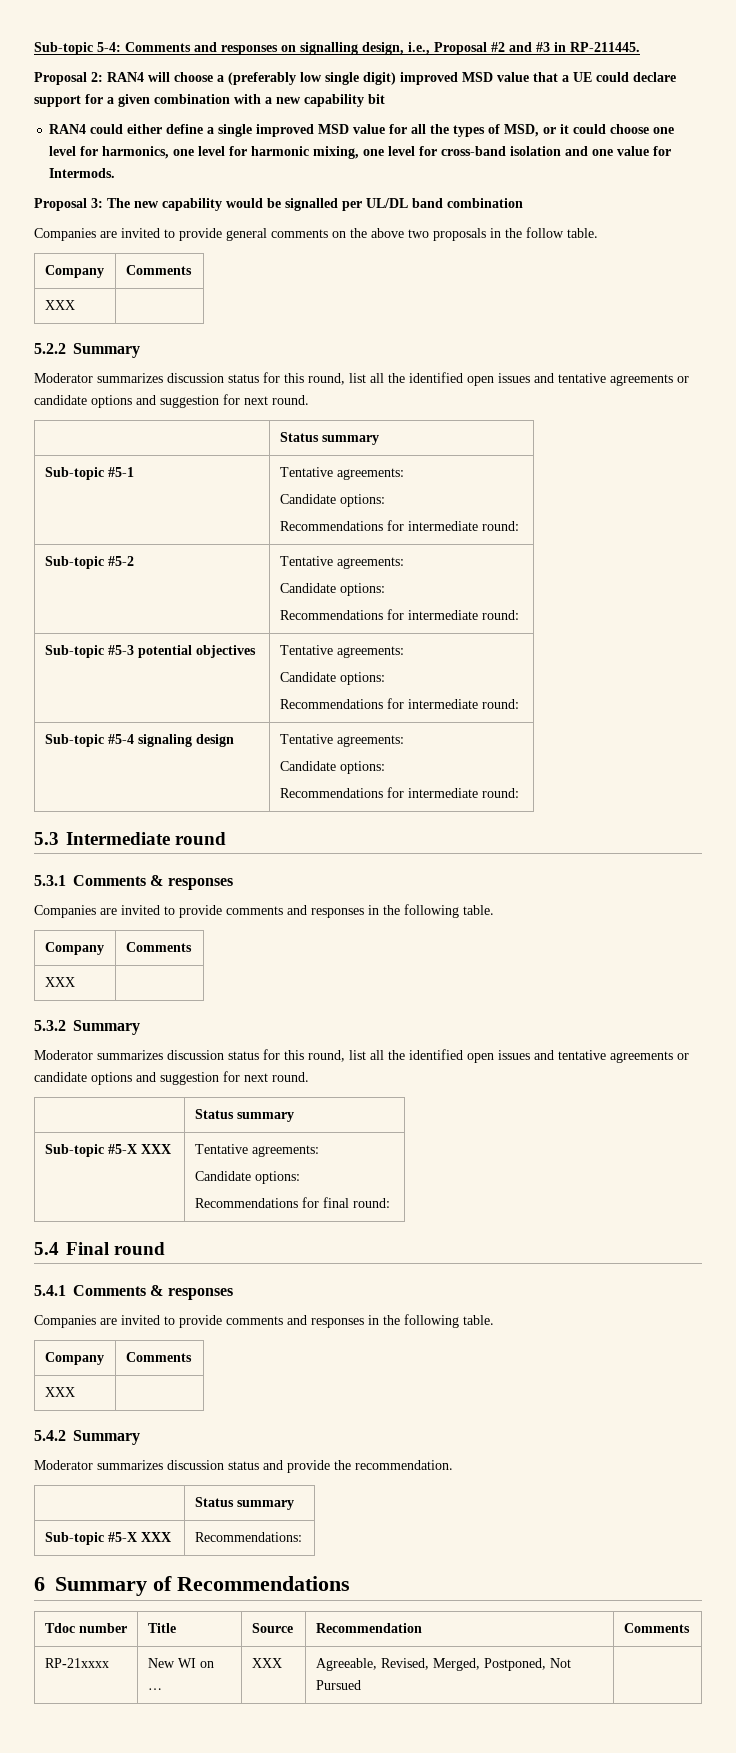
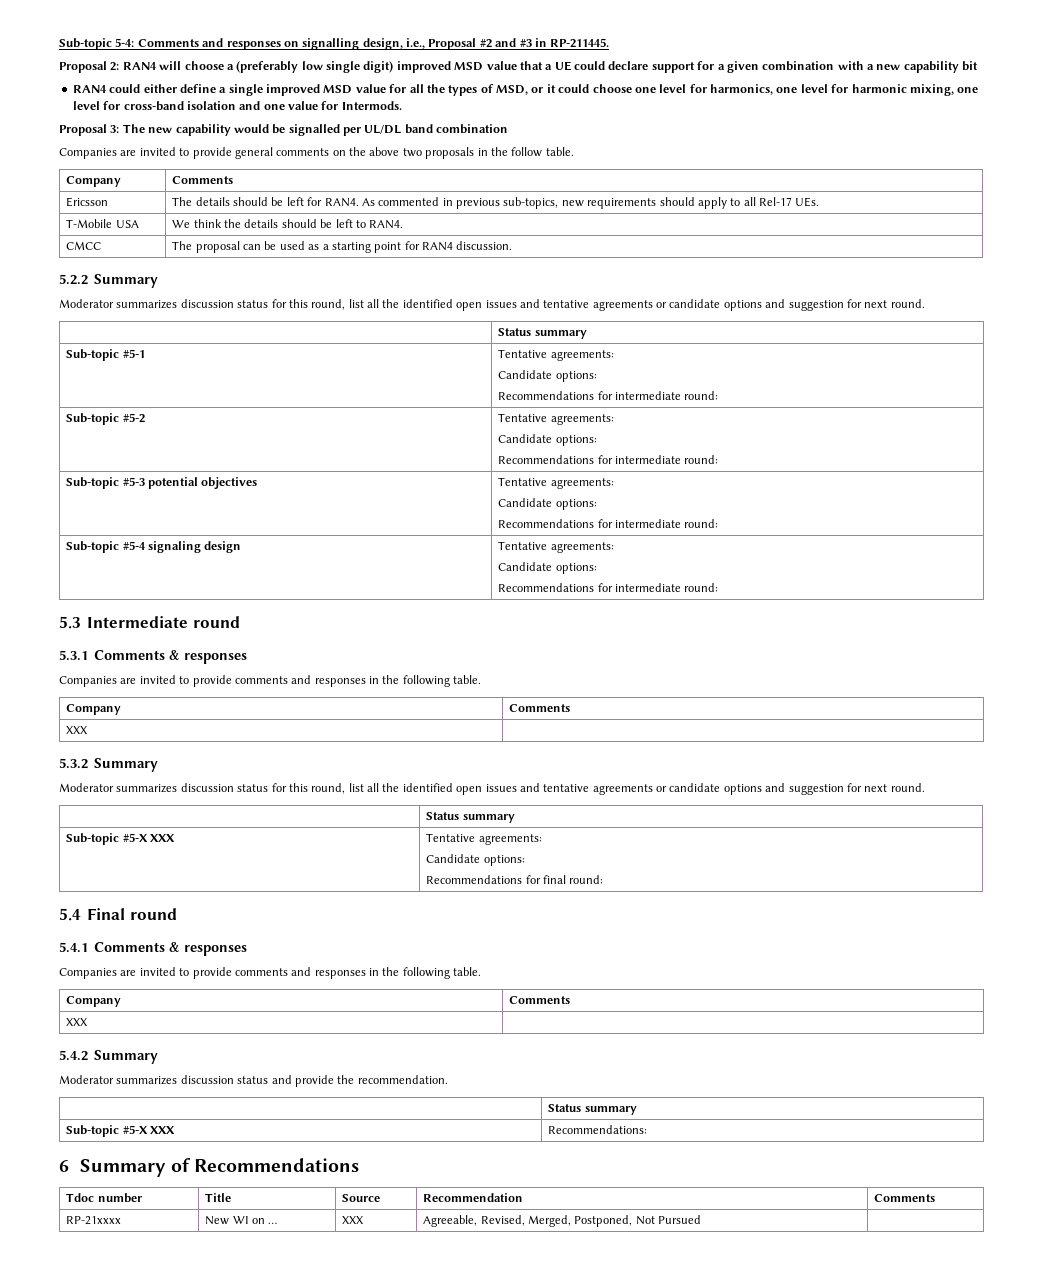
  Companies are invited to provide general comments on the above two proposals in the follow table.
  Company | Comments
- XXX |
+ Ericsson | The details should be left for RAN4. As commented in previous sub-topics, new requirements should apply to all Rel-17 UEs.
+ T-Mobile USA | We think the details should be left to RAN4.
+ CMCC | The proposal can be used as a starting point for RAN4 discussion.

